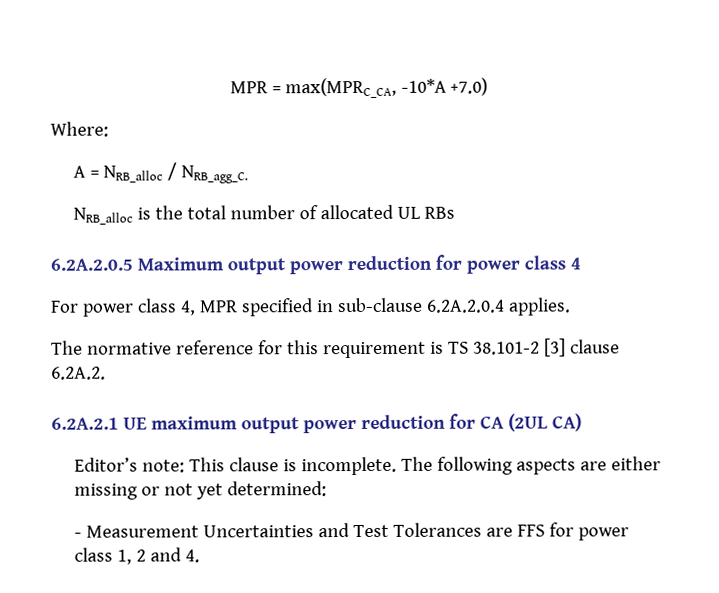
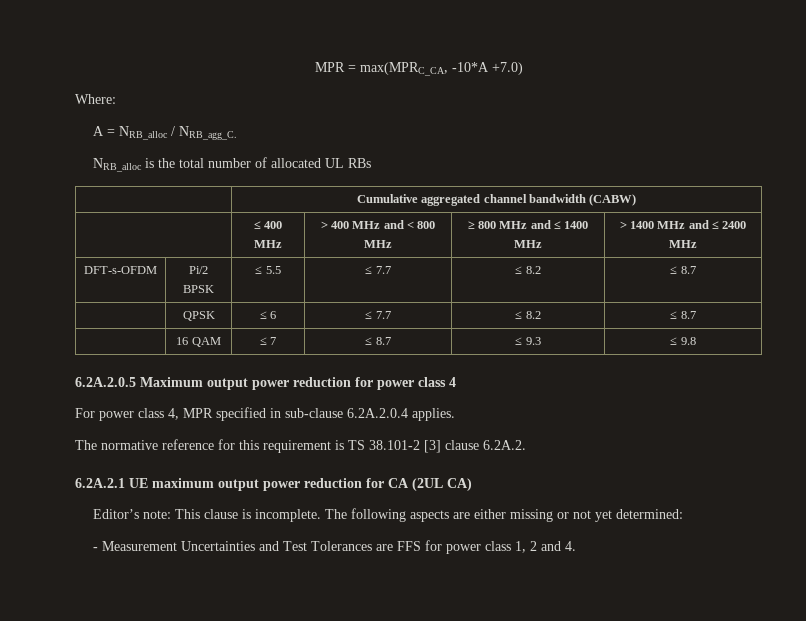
+ | Cumulative aggregated channel bandwidth (CABW)
+ | ≤ 400 MHz | > 400 MHz and < 800 MHz | ≥ 800 MHz and ≤ 1400 MHz | > 1400 MHz and ≤ 2400 MHz
+ DFT-s-OFDM | Pi/2 BPSK | ≤ 5.5 | ≤ 7.7 | ≤ 8.2 | ≤ 8.7
+ | QPSK | ≤ 6 | ≤ 7.7 | ≤ 8.2 | ≤ 8.7
+ | 16 QAM | ≤ 7 | ≤ 8.7 | ≤ 9.3 | ≤ 9.8

